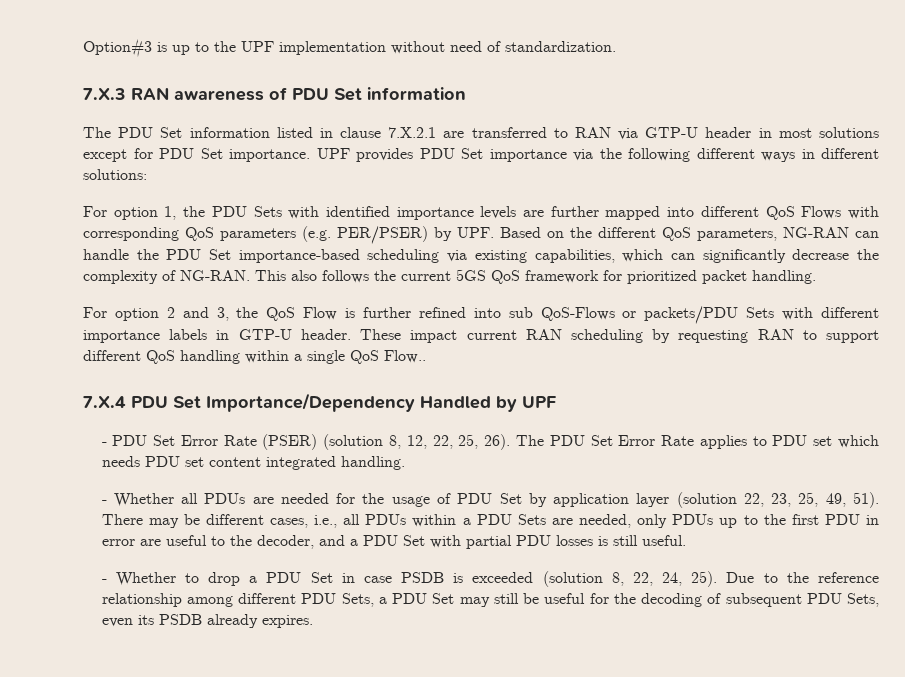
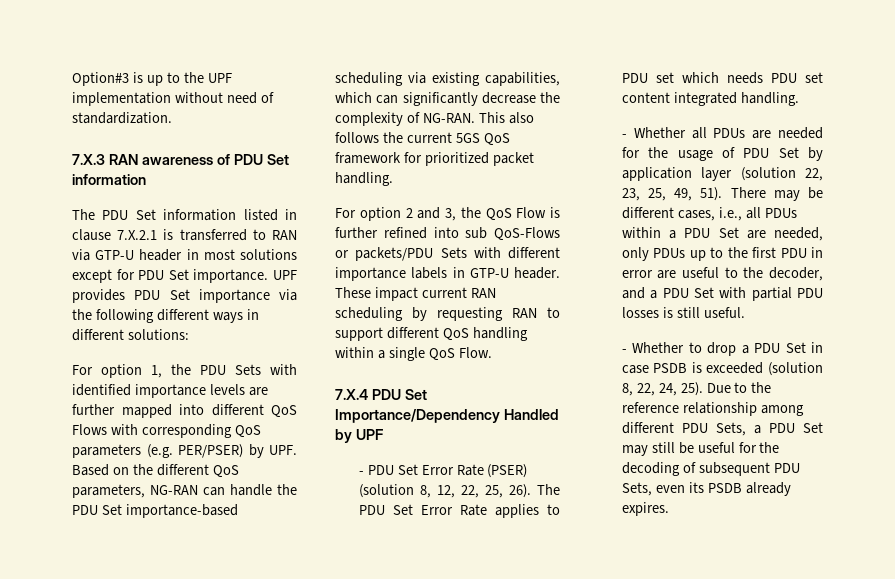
- The PDU Set information listed in clause 7.X.2.1 are transferred to RAN via GTP-U header in most solutions except for PDU Set importance.
+ The PDU Set information listed in clause 7.X.2.1 is transferred to RAN via GTP-U header in most solutions except for PDU Set importance.
- These impact current RAN scheduling by requesting RAN to support different QoS handling within a single QoS Flow..
+ These impact current RAN scheduling by requesting RAN to support different QoS handling within a single QoS Flow.
- There may be different cases, i.e., all PDUs within a PDU Sets are needed, only PDUs up to the first PDU in error are useful to the decoder, and a PDU Set with partial PDU losses is still useful.
+ There may be different cases, i.e., all PDUs within a PDU Set are needed, only PDUs up to the first PDU in error are useful to the decoder, and a PDU Set with partial PDU losses is still useful.

